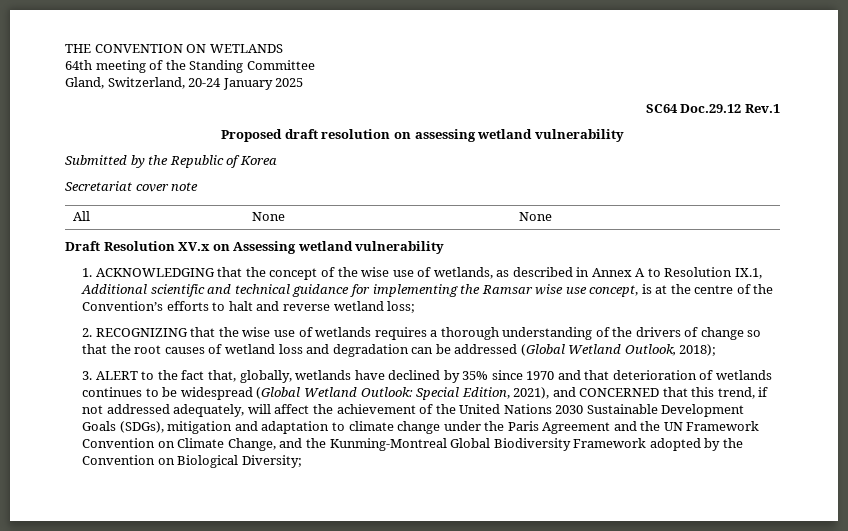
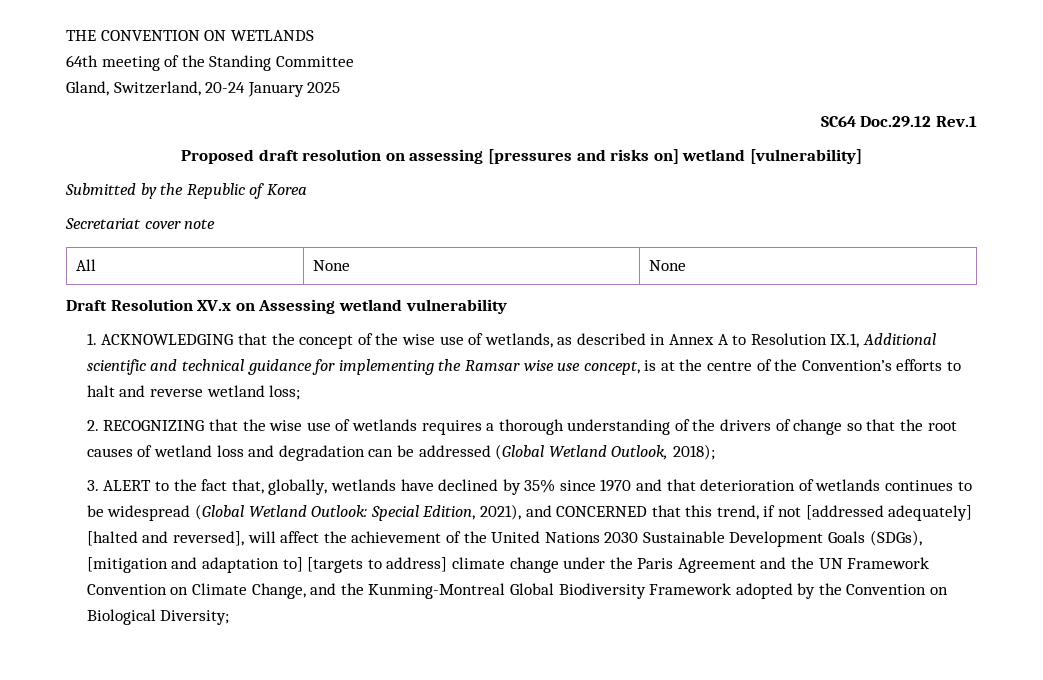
- Proposed draft resolution on assessing wetland vulnerability
+ Proposed draft resolution on assessing [pressures and risks on] wetland [vulnerability]
- Special Edition, 2021), and CONCERNED that this trend, if not addressed adequately, will affect the achievement of the United Nations 2030 Sustainable Development Goals (SDGs), mitigation and adaptation to climate change under the Paris Agreement and the UN Framework Convention on Climate Change, and the Kunming-Montreal Global Biodiversity Framework adopted by the Convention on Biological Diversity;
+ Special Edition, 2021), and CONCERNED that this trend, if not [addressed adequately] [halted and reversed], will affect the achievement of the United Nations 2030 Sustainable Development Goals (SDGs), [mitigation and adaptation to] [targets to address] climate change under the Paris Agreement and the UN Framework Convention on Climate Change, and the Kunming-Montreal Global Biodiversity Framework adopted by the Convention on Biological Diversity;

